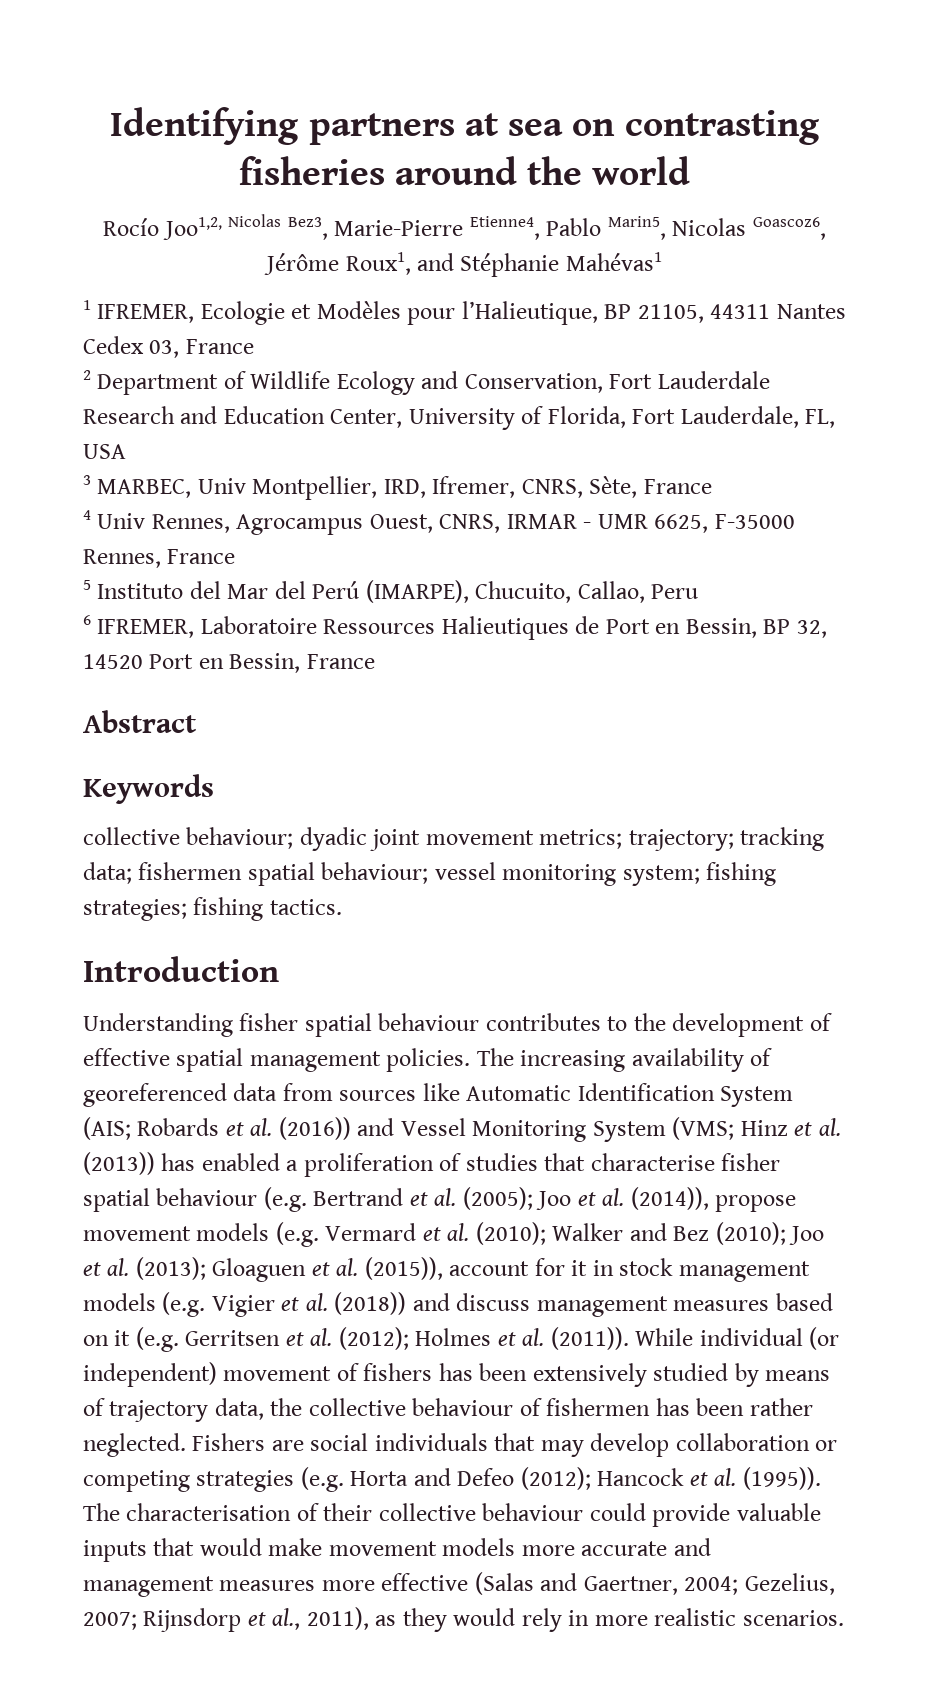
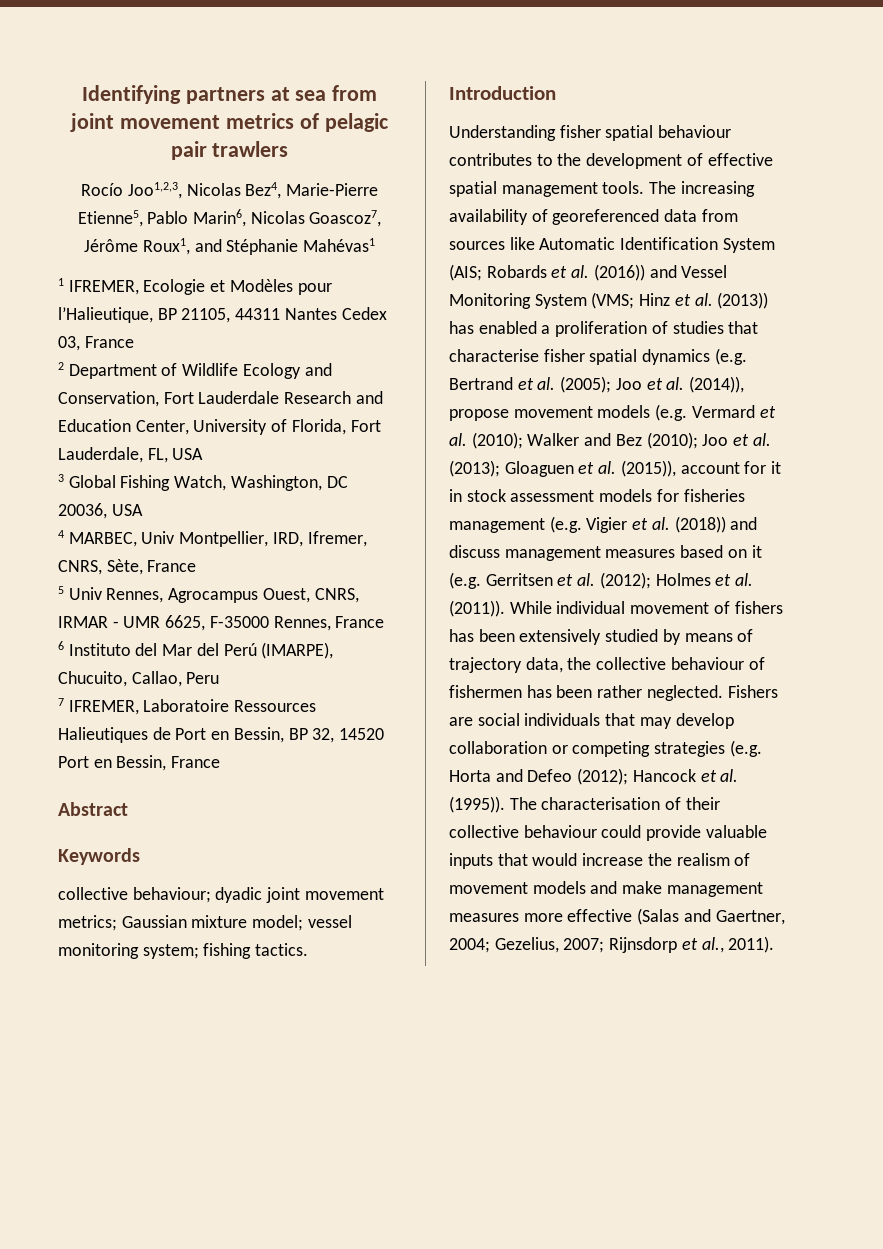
- Identifying partners at sea on contrasting fisheries around the world
- Rocío Joo1,2, Nicolas Bez3, Marie-Pierre Etienne4, Pablo Marin5, Nicolas Goascoz6, Jérôme Roux1, and Stéphanie Mahévas1
+ Identifying partners at sea from joint movement metrics of pelagic pair trawlers
+ Rocío Joo1,2,3, Nicolas Bez4, Marie-Pierre Etienne5, Pablo Marin6, Nicolas Goascoz7, Jérôme Roux1, and Stéphanie Mahévas1
- 3 MARBEC, Univ Montpellier, IRD, Ifremer, CNRS, Sète, France
+ 3 Global Fishing Watch, Washington, DC 20036, USA
+ 4 MARBEC, Univ Montpellier, IRD, Ifremer, CNRS, Sète, France
- 4 Univ Rennes, Agrocampus Ouest, CNRS, IRMAR - UMR 6625, F-35000 Rennes, France
+ 5 Univ Rennes, Agrocampus Ouest, CNRS, IRMAR - UMR 6625, F-35000 Rennes, France
- 5 Instituto del Mar del Perú (IMARPE), Chucuito, Callao, Peru
+ 6 Instituto del Mar del Perú (IMARPE), Chucuito, Callao, Peru
- 6 IFREMER, Laboratoire Ressources Halieutiques de Port en Bessin, BP 32, 14520 Port en Bessin, France
+ 7 IFREMER, Laboratoire Ressources Halieutiques de Port en Bessin, BP 32, 14520 Port en Bessin, France
- collective behaviour; dyadic joint movement metrics; trajectory; tracking data; fishermen spatial behaviour; vessel monitoring system; fishing strategies; fishing tactics.
+ collective behaviour; dyadic joint movement metrics; Gaussian mixture model; vessel monitoring system; fishing tactics.
- Understanding fisher spatial behaviour contributes to the development of effective spatial management policies.
+ Understanding fisher spatial behaviour contributes to the development of effective spatial management tools.
- Hinz et al. (2013)) has enabled a proliferation of studies that characterise fisher spatial behaviour (e.g. Bertrand et al. (2005);
+ Hinz et al. (2013)) has enabled a proliferation of studies that characterise fisher spatial dynamics (e.g. Bertrand et al. (2005);
- Gloaguen et al. (2015)), account for it in stock management models (e.g. Vigier et al. (2018)) and discuss management measures based on it (e.g. Gerritsen et al. (2012);
+ Gloaguen et al. (2015)), account for it in stock assessment models for fisheries management (e.g. Vigier et al. (2018)) and discuss management measures based on it (e.g. Gerritsen et al. (2012);
- While individual (or independent) movement of fishers has been extensively studied by means of trajectory data, the collective behaviour of fishermen has been rather neglected.
+ While individual movement of fishers has been extensively studied by means of trajectory data, the collective behaviour of fishermen has been rather neglected.
- The characterisation of their collective behaviour could provide valuable inputs that would make movement models more accurate and management measures more effective (Salas and Gaertner, 2004; Gezelius, 2007; Rijnsdorp et al., 2011), as they would rely in more realistic scenarios.
+ The characterisation of their collective behaviour could provide valuable inputs that would increase the realism of movement models and make management measures more effective (Salas and Gaertner, 2004; Gezelius, 2007; Rijnsdorp et al., 2011).

